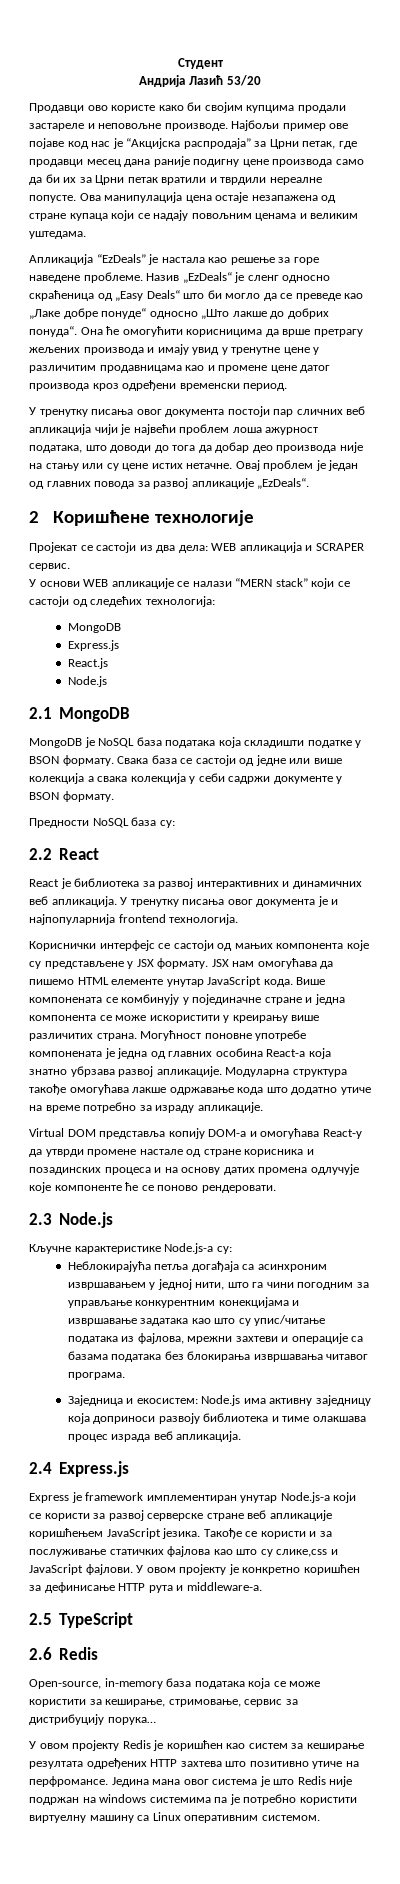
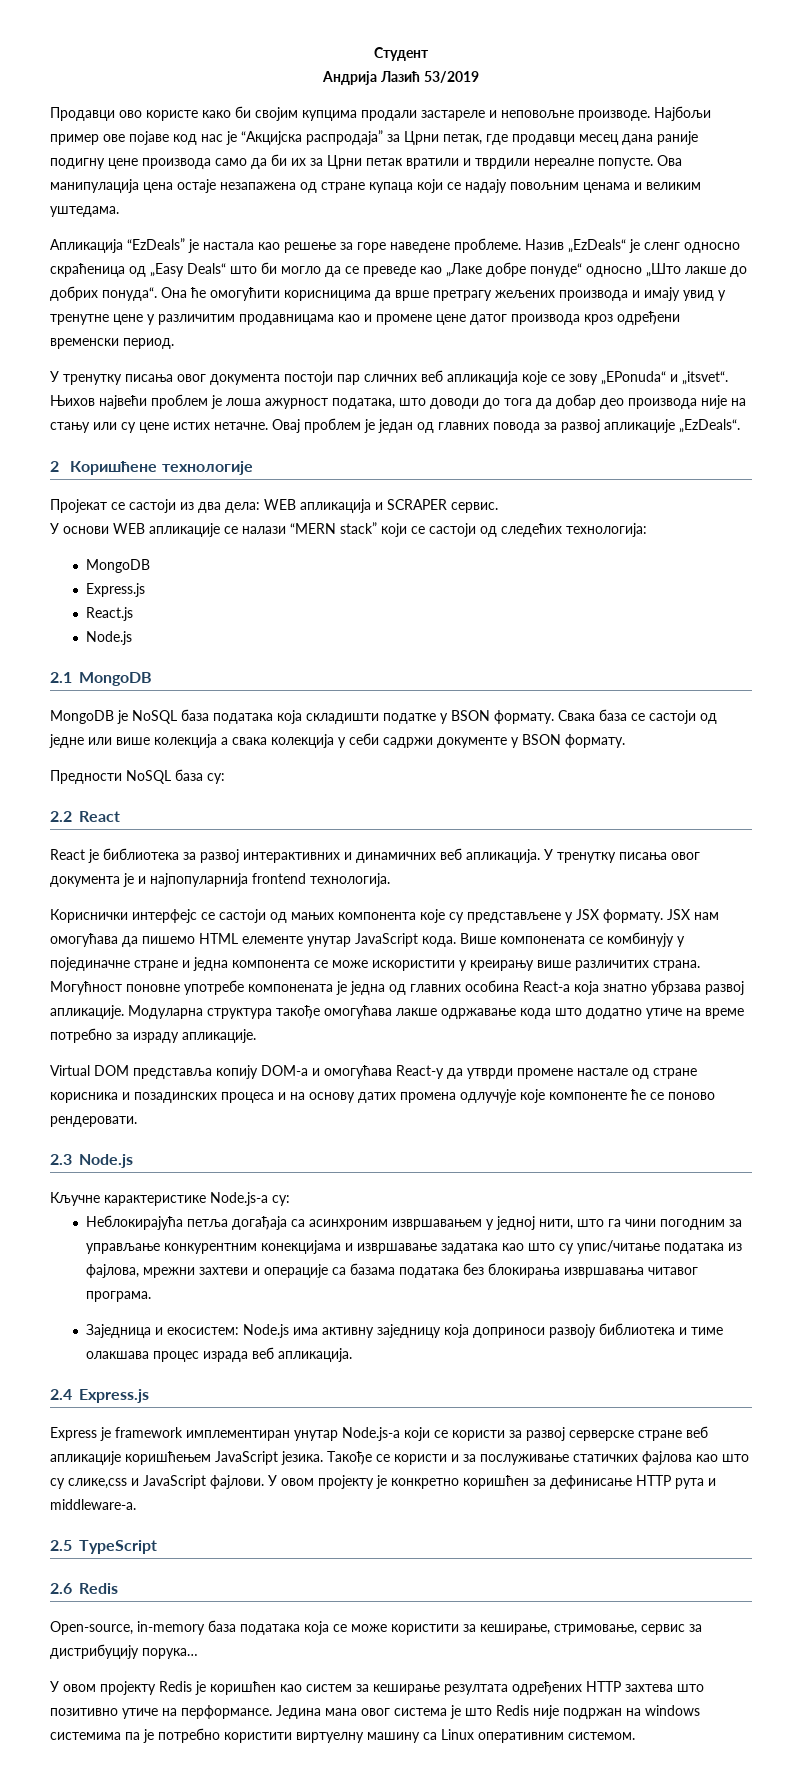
- Андрија Лазић 53/20
+ Андрија Лазић 53/2019
- У тренутку писања овог документа постоји пар сличних веб апликација чији је највећи проблем лоша ажурност података, што доводи до тога да добар део производа није на стању или су цене истих нетачне.
+ У тренутку писања овог документа постоји пар сличних веб апликација које се зову „EPonuda“ и „itsvet“. Њихов највећи проблем је лоша ажурност података, што доводи до тога да добар део производа није на стању или су цене истих нетачне.
- У овом пројекту Redis је коришћен као систем за кеширање резултата одређених HTTP захтева што позитивно утиче на перфромансе.
+ У овом пројекту Redis је коришћен као систем за кеширање резултата одређених HTTP захтева што позитивно утиче на перформансе.

